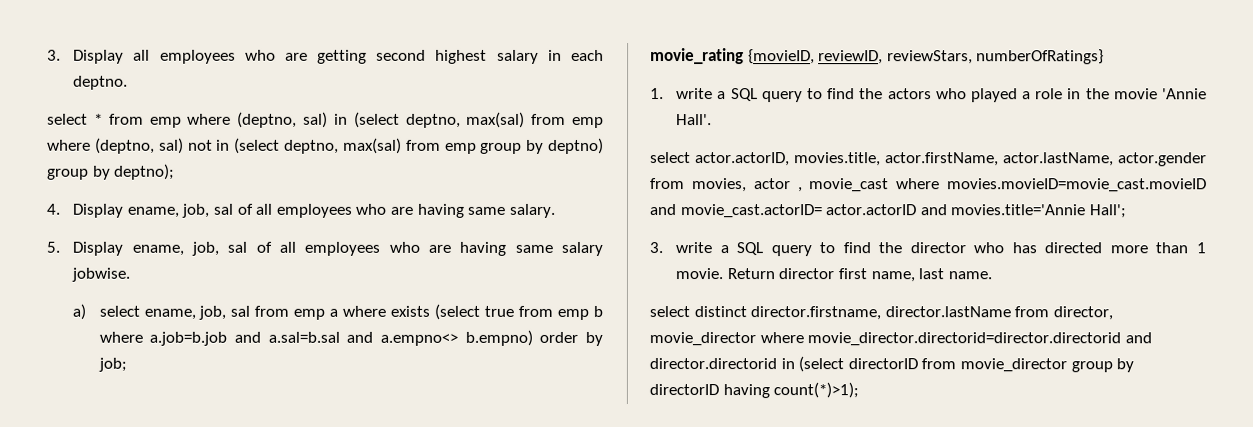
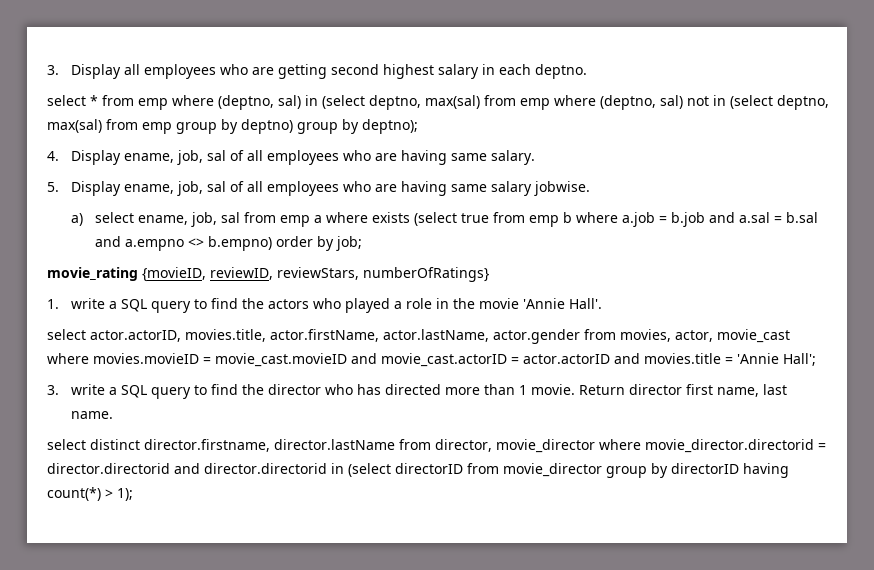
- a) select ename, job, sal from emp a where exists (select true from emp b where a.job=b.job and a.sal=b.sal and a.empno<> b.empno) order by job;
+ a) select ename, job, sal from emp a where exists (select true from emp b where a.job = b.job and a.sal = b.sal and a.empno <> b.empno) order by job;
- select actor.actorID, movies.title, actor.firstName, actor.lastName, actor.gender from movies, actor , movie_cast where movies.movieID=movie_cast.movieID and movie_cast.actorID= actor.actorID and movies.title='Annie Hall';
+ select actor.actorID, movies.title, actor.firstName, actor.lastName, actor.gender from movies, actor, movie_cast where movies.movieID = movie_cast.movieID and movie_cast.actorID = actor.actorID and movies.title = 'Annie Hall';
- select distinct director.firstname, director.lastName from director, movie_director where movie_director.directorid=director.directorid and director.directorid in (select directorID from movie_director group by directorID having count(*)>1);
+ select distinct director.firstname, director.lastName from director, movie_director where movie_director.directorid = director.directorid and director.directorid in (select directorID from movie_director group by directorID having count(*) > 1);

